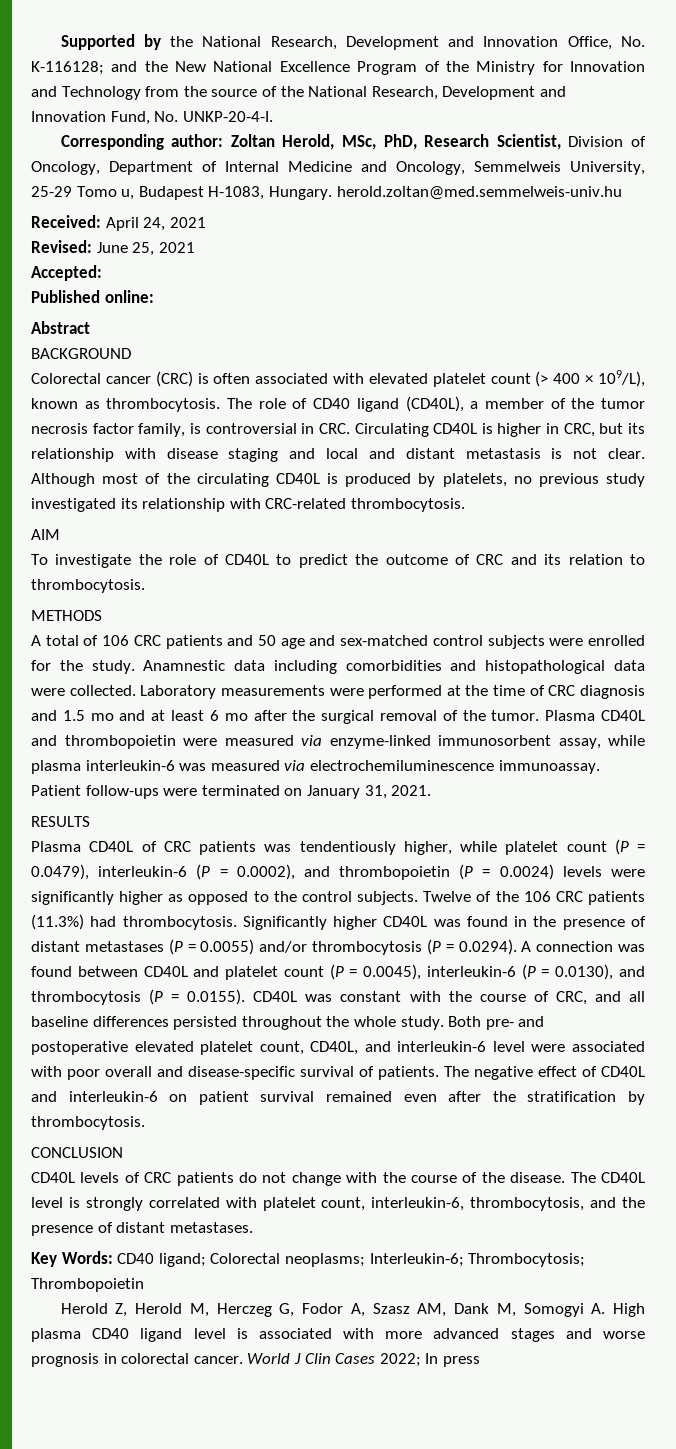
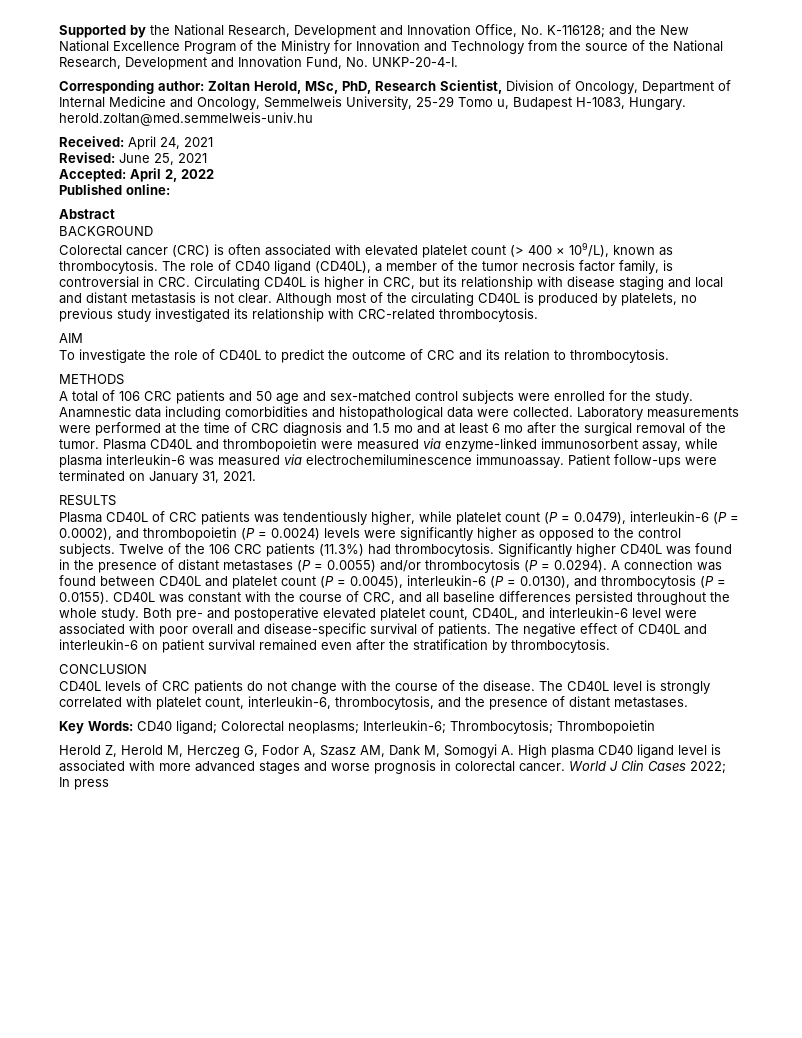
- Accepted:
+ Accepted: April 2, 2022

